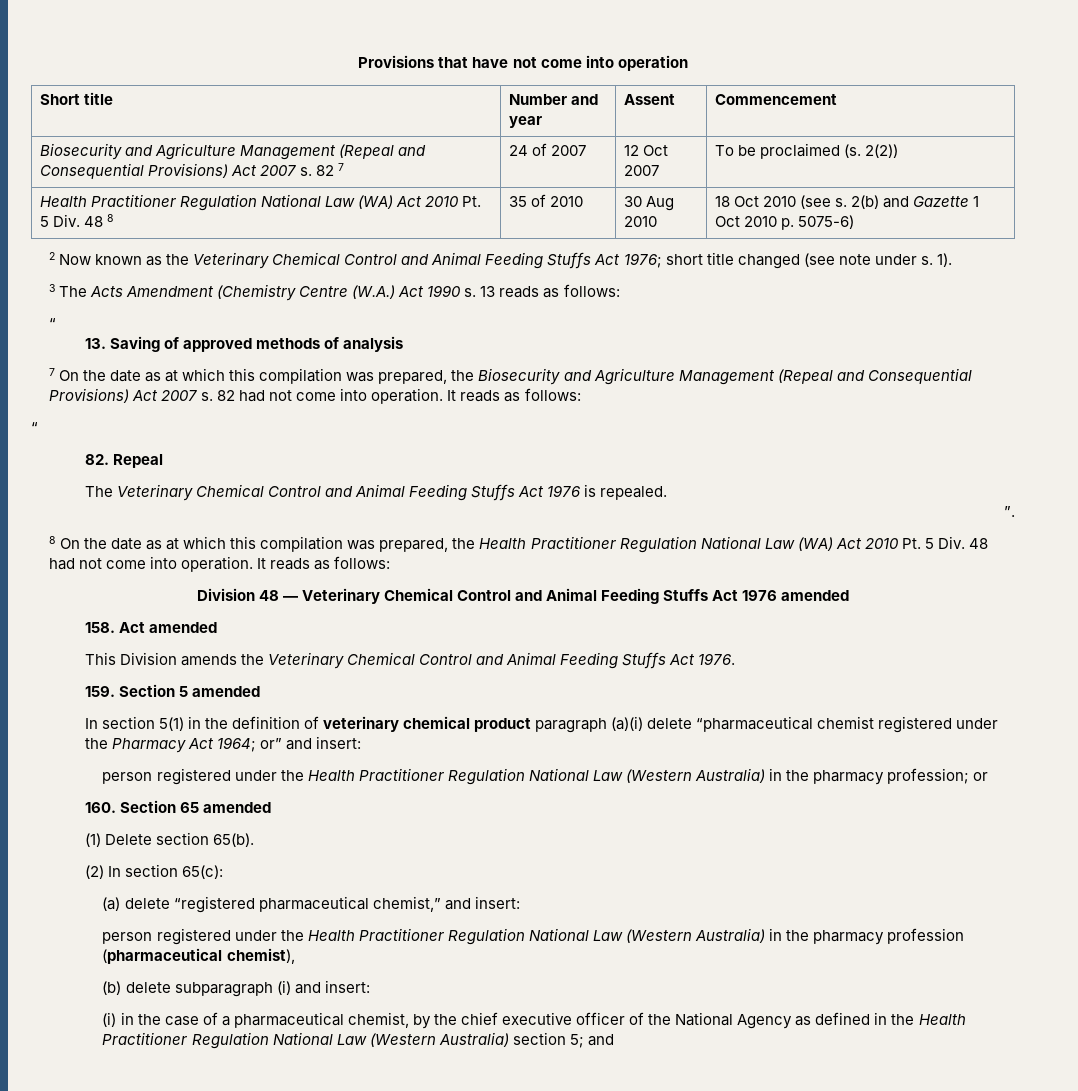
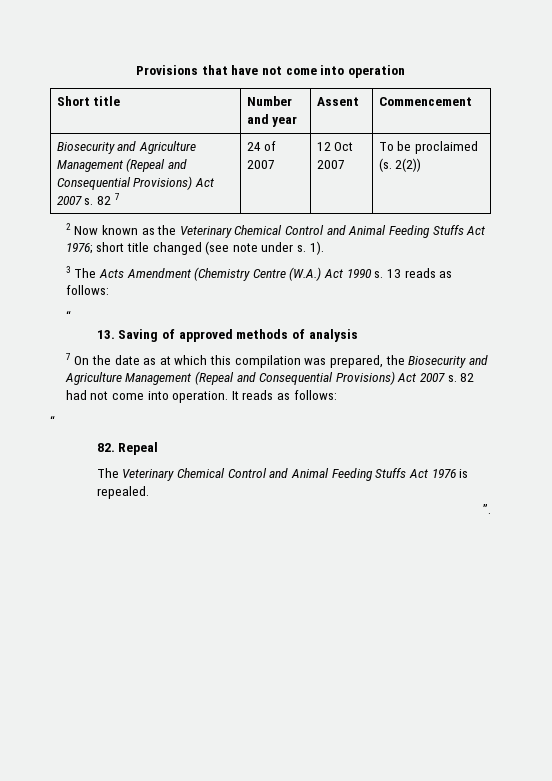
- Health Practitioner Regulation National Law (WA) Act 2010 Pt. 5 Div. 48 8 | 35 of 2010 | 30 Aug 2010 | 18 Oct 2010 (see s. 2(b) and Gazette 1 Oct 2010 p. 5075-6)
- 8 On the date as at which this compilation was prepared, the Health Practitioner Regulation National Law (WA) Act 2010 Pt. 5 Div. 48 had not come into operation. It reads as follows:
- Division 48 — Veterinary Chemical Control and Animal Feeding Stuffs Act 1976 amended
- 158. Act amended
- This Division amends the Veterinary Chemical Control and Animal Feeding Stuffs Act 1976.
- 159. Section 5 amended
- In section 5(1) in the definition of veterinary chemical product paragraph (a)(i) delete “pharmaceutical chemist registered under the Pharmacy Act 1964; or” and insert:
- person registered under the Health Practitioner Regulation National Law (Western Australia) in the pharmacy profession; or
- 160. Section 65 amended
- (1) Delete section 65(b).
- (2) In section 65(c):
- (a) delete “registered pharmaceutical chemist,” and insert:
- person registered under the Health Practitioner Regulation National Law (Western Australia) in the pharmacy profession (pharmaceutical chemist),
- (b) delete subparagraph (i) and insert:
- (i) in the case of a pharmaceutical chemist, by the chief executive officer of the National Agency as defined in the Health Practitioner Regulation National Law (Western Australia) section 5; and

